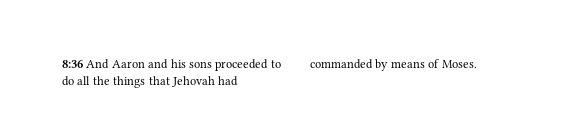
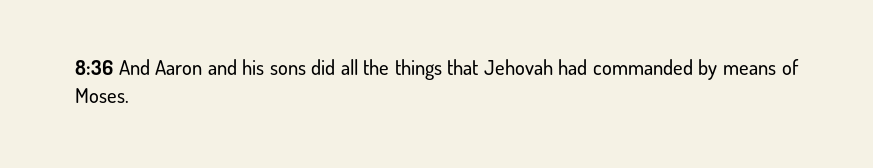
- 8:36 And Aaron and his sons proceeded to do all the things that Jehovah had commanded by means of Moses.
+ 8:36 And Aaron and his sons did all the things that Jehovah had commanded by means of Moses.

